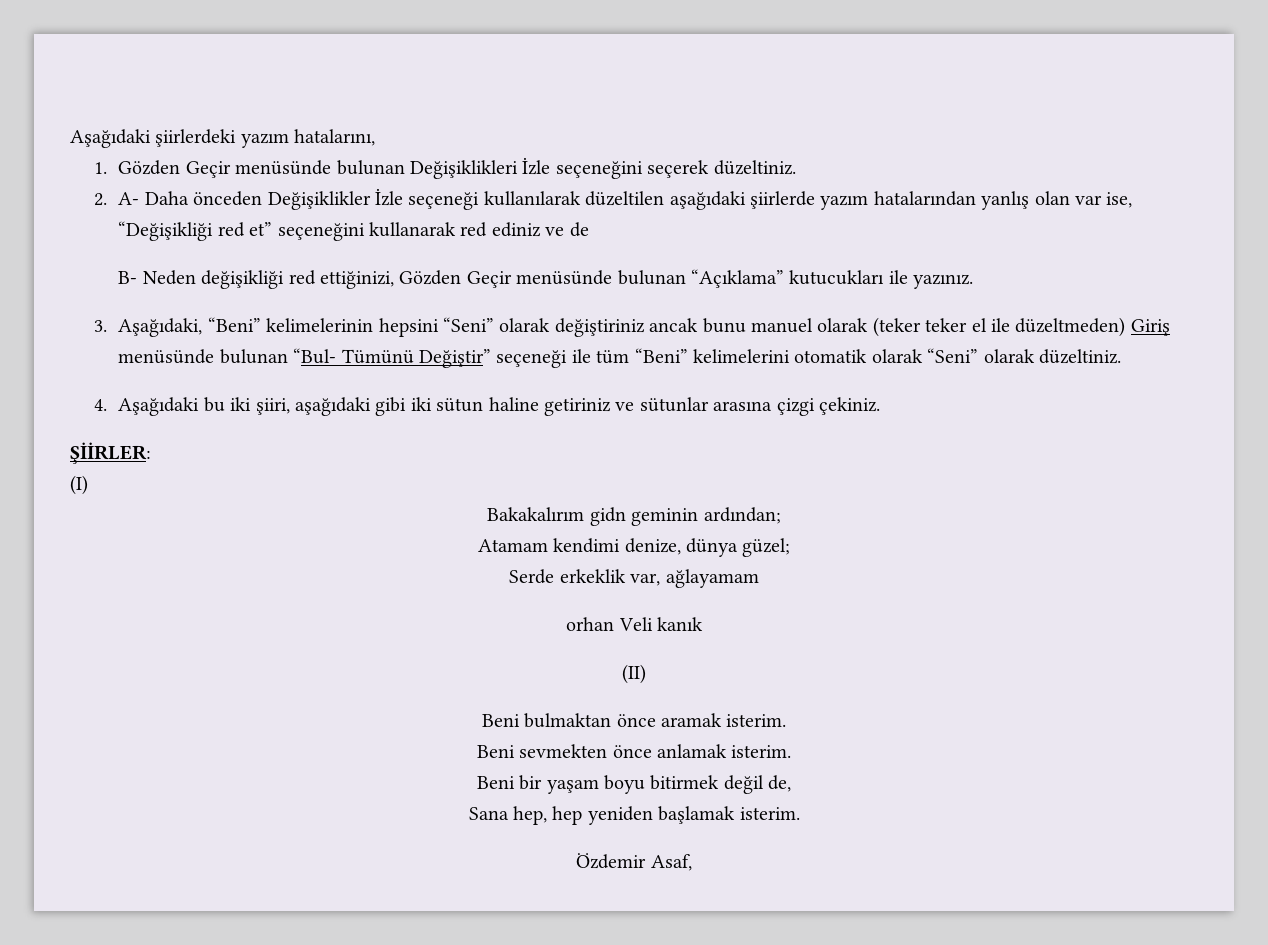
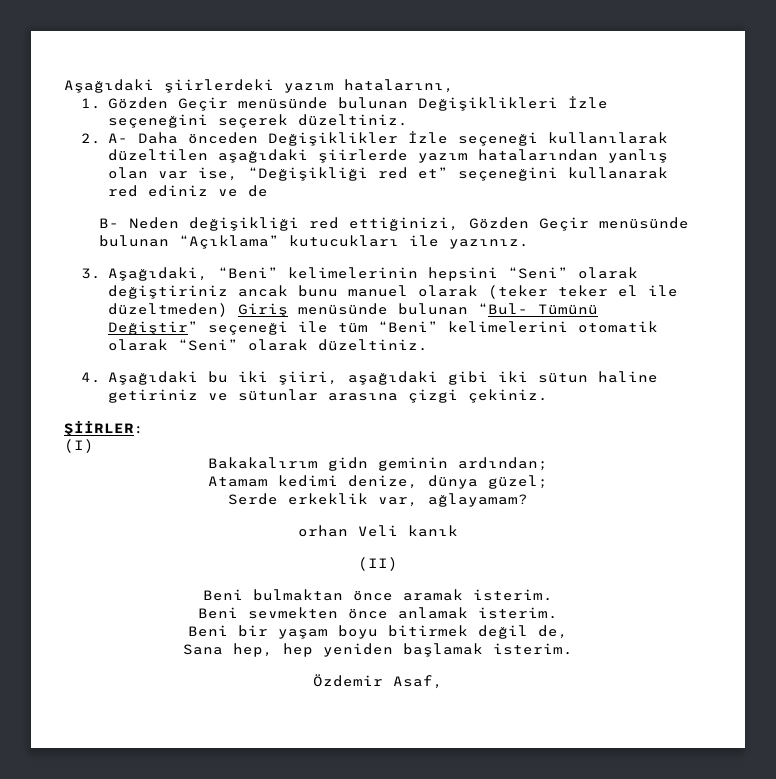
- Atamam kendimi denize, dünya güzel;
+ Atamam kedimi denize, dünya güzel;
- Serde erkeklik var, ağlayamam
+ Serde erkeklik var, ağlayamam?

